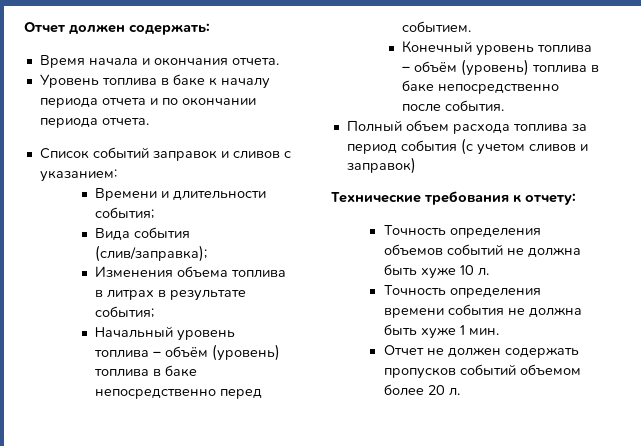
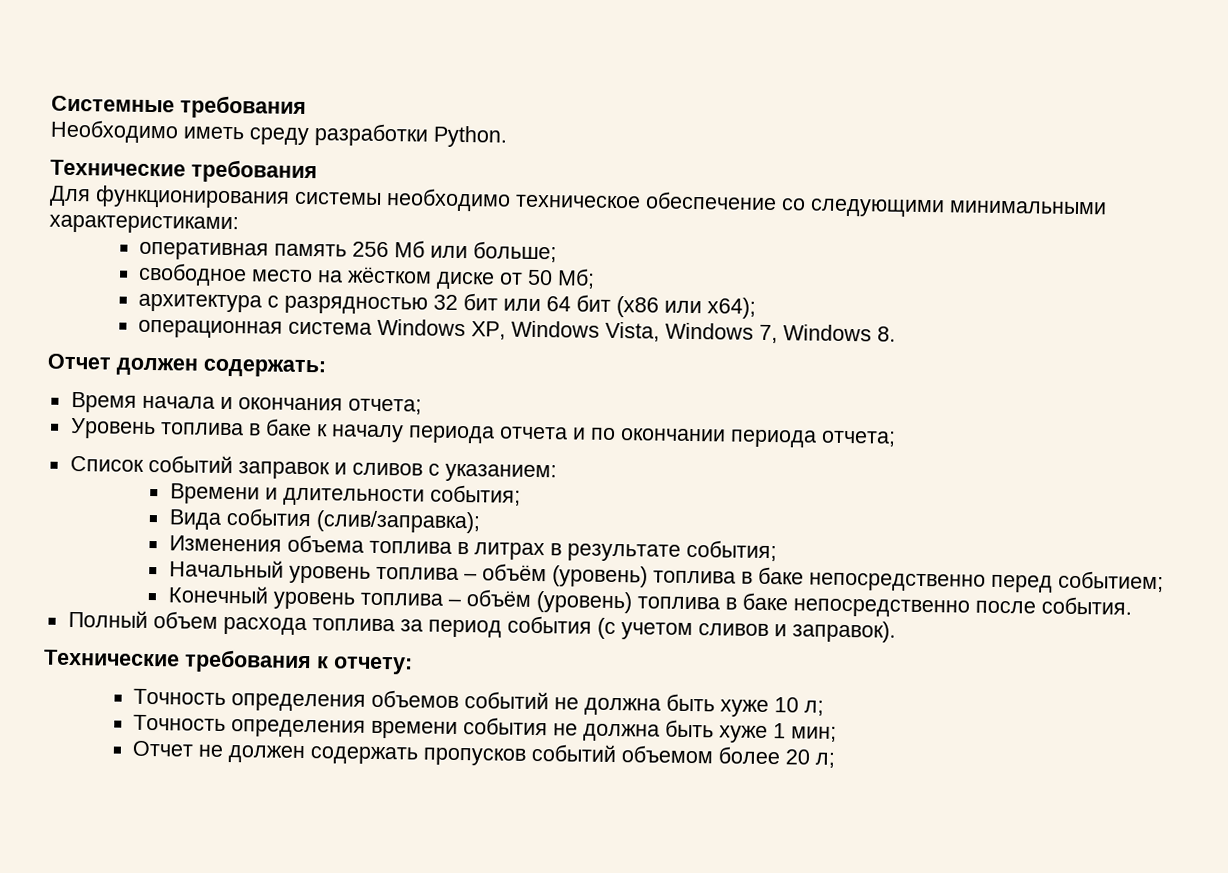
+ Системные требования
+ Необходимо иметь среду разработки Python.
+ Технические требования
+ Для функционирования системы необходимо техническое обеспечение со следующими минимальными характеристиками:
+ оперативная память 256 Мб или больше;
+ свободное место на жёстком диске от 50 Мб;
+ архитектура с разрядностью 32 бит или 64 бит (x86 или x64);
+ операционная система Windows XP, Windows Vista, Windows 7, Windows 8.
- Время начала и окончания отчета.
+ Время начала и окончания отчета;
- Уровень топлива в баке к началу периода отчета и по окончании периода отчета.
+ Уровень топлива в баке к началу периода отчета и по окончании периода отчета;
- Начальный уровень топлива – объём (уровень) топлива в баке непосредственно перед событием.
+ Начальный уровень топлива – объём (уровень) топлива в баке непосредственно перед событием;
- Полный объем расхода топлива за период события (с учетом сливов и заправок)
+ Полный объем расхода топлива за период события (с учетом сливов и заправок).
- Точность определения объемов событий не должна быть хуже 10 л.
+ Точность определения объемов событий не должна быть хуже 10 л;
- Точность определения времени события не должна быть хуже 1 мин.
+ Точность определения времени события не должна быть хуже 1 мин;
- Отчет не должен содержать пропусков событий объемом более 20 л.
+ Отчет не должен содержать пропусков событий объемом более 20 л;

